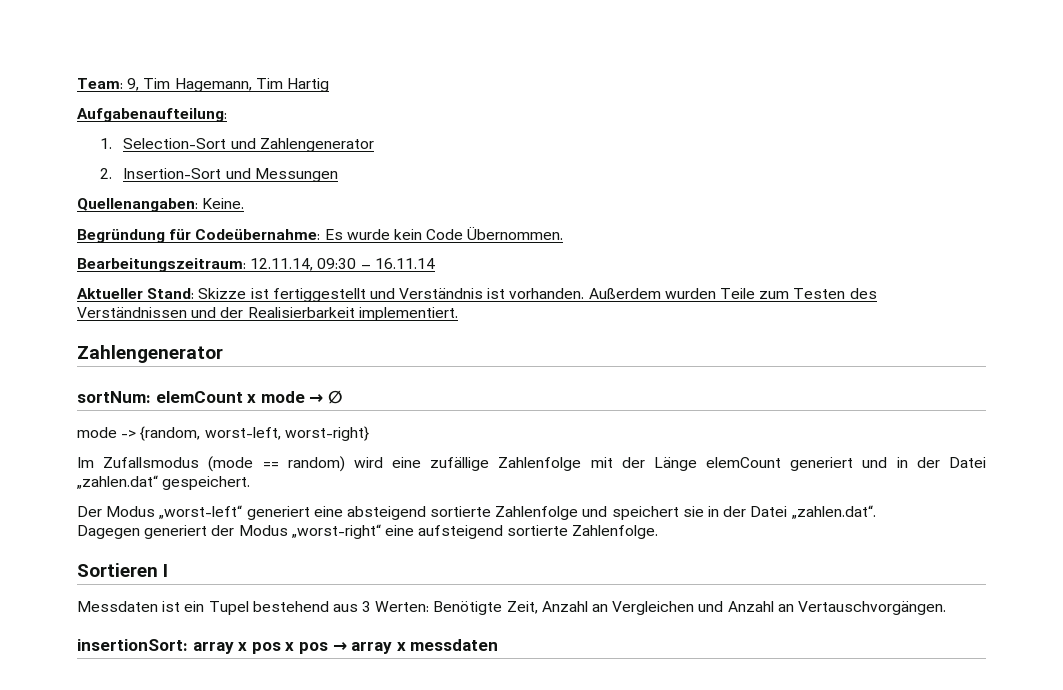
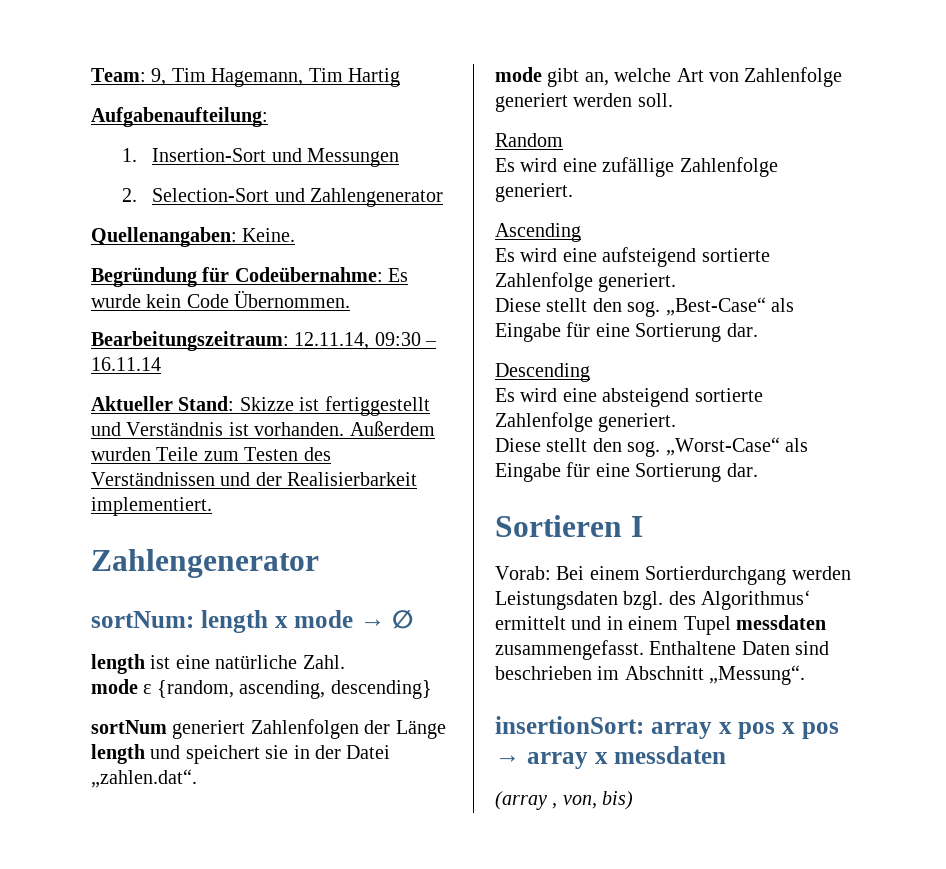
- 1. Selection-Sort und Zahlengenerator
+ 1. Insertion-Sort und Messungen
+ 2. Selection-Sort und Zahlengenerator
- 2. Insertion-Sort und Messungen
- sortNum: elemCount x mode → ∅
+ sortNum: length x mode → ∅
- mode -> {random, worst-left, worst-right}
- Im Zufallsmodus (mode == random) wird eine zufällige Zahlenfolge mit der Länge elemCount generiert und in der Datei „zahlen.dat“ gespeichert.
- Der Modus „worst-left“ generiert eine absteigend sortierte Zahlenfolge und speichert sie in der Datei „zahlen.dat“.
+ length ist eine natürliche Zahl.
+ mode ε {random, ascending, descending}
+ sortNum generiert Zahlenfolgen der Länge length und speichert sie in der Datei „zahlen.dat“.
- Dagegen generiert der Modus „worst-right“ eine aufsteigend sortierte Zahlenfolge.
+ mode gibt an, welche Art von Zahlenfolge generiert werden soll.
+ Random
+ Es wird eine zufällige Zahlenfolge generiert.
+ Ascending
+ Es wird eine aufsteigend sortierte Zahlenfolge generiert.
+ Diese stellt den sog. „Best-Case“ als Eingabe für eine Sortierung dar.
+ Descending
+ Es wird eine absteigend sortierte Zahlenfolge generiert.
+ Diese stellt den sog. „Worst-Case“ als Eingabe für eine Sortierung dar.
  Sortieren I
- Messdaten ist ein Tupel bestehend aus 3 Werten: Benötigte Zeit, Anzahl an Vergleichen und Anzahl an Vertauschvorgängen.
+ Vorab: Bei einem Sortierdurchgang werden Leistungsdaten bzgl. des Algorithmus‘ ermittelt und in einem Tupel messdaten zusammengefasst. Enthaltene Daten sind beschrieben im Abschnitt „Messung“.
+ (array , von, bis)

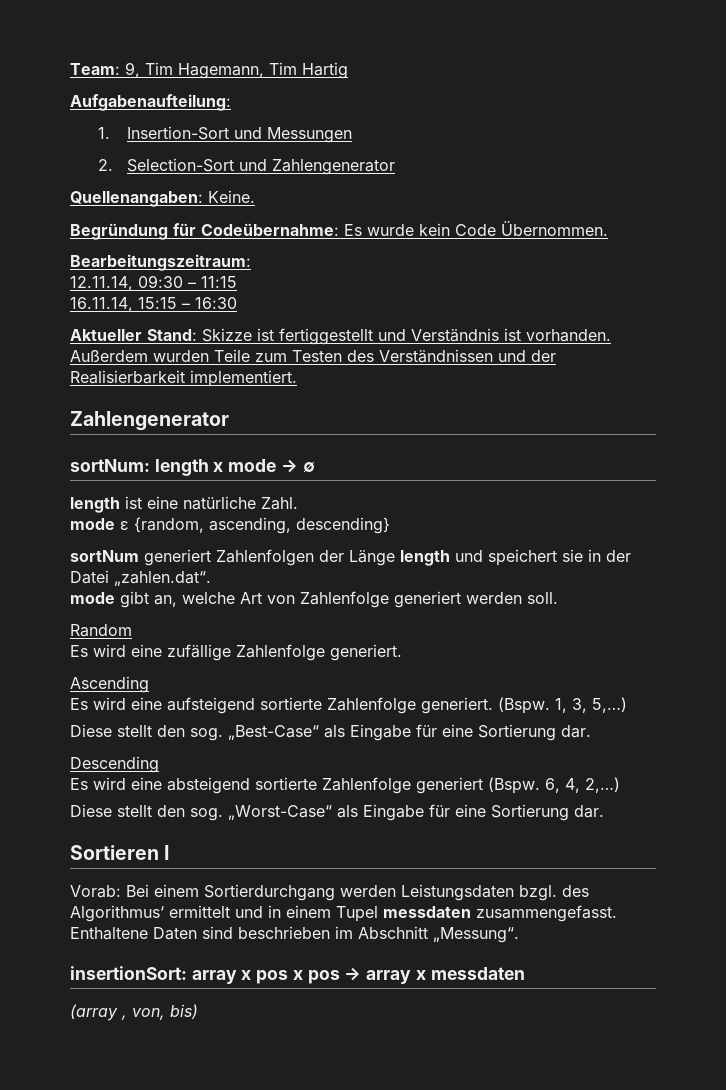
- Bearbeitungszeitraum: 12.11.14, 09:30 – 16.11.14
+ Bearbeitungszeitraum:
+ 12.11.14, 09:30 – 11:15
+ 16.11.14, 15:15 – 16:30
+ (Bspw. 1, 3, 5,…)
- Es wird eine absteigend sortierte Zahlenfolge generiert.
+ Es wird eine absteigend sortierte Zahlenfolge generiert (Bspw. 6, 4, 2,…)

